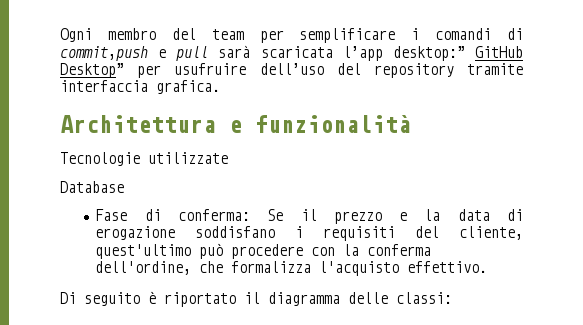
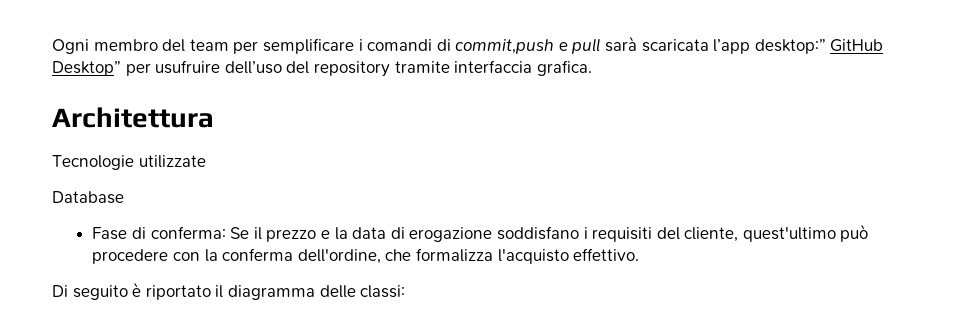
- Architettura e funzionalità
+ Architettura

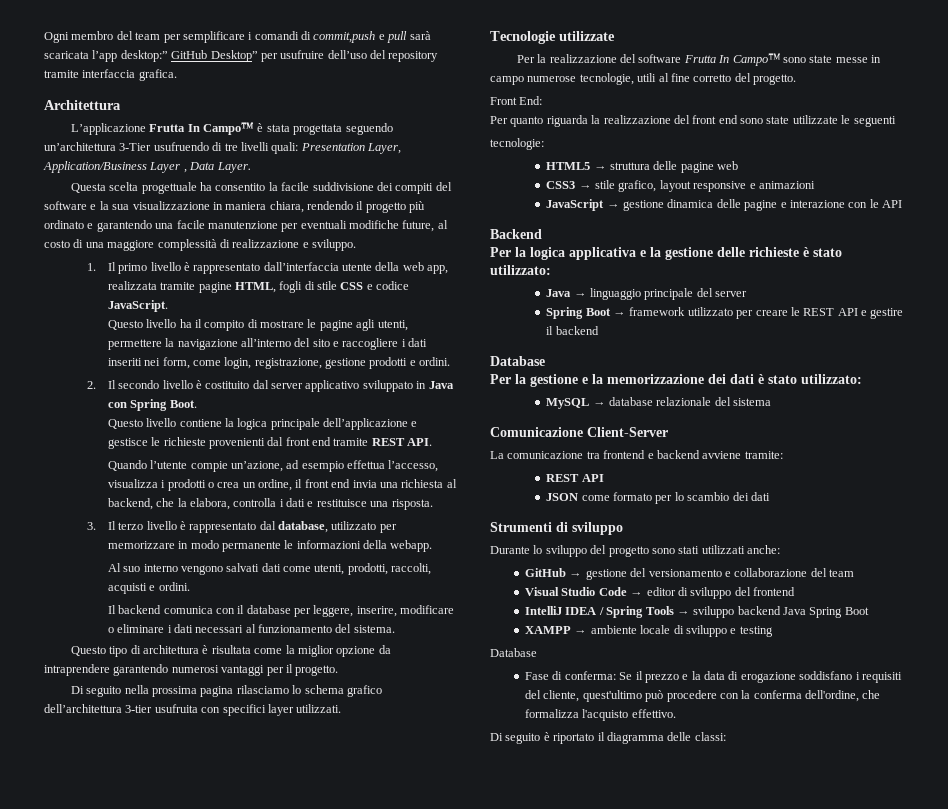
+ L’applicazione Frutta In Campo™ è stata progettata seguendo un’architettura 3-Tier usufruendo di tre livelli quali: Presentation Layer, Application/Business Layer , Data Layer.
+ Questa scelta progettuale ha consentito la facile suddivisione dei compiti del software e la sua visualizzazione in maniera chiara, rendendo il progetto più ordinato e garantendo una facile manutenzione per eventuali modifiche future, al costo di una maggiore complessità di realizzazione e sviluppo.
+ 1. Il primo livello è rappresentato dall’interfaccia utente della web app, realizzata tramite pagine HTML, fogli di stile CSS e codice JavaScript.
+ Questo livello ha il compito di mostrare le pagine agli utenti, permettere la navigazione all’interno del sito e raccogliere i dati inseriti nei form, come login, registrazione, gestione prodotti e ordini.
+ 2. Il secondo livello è costituito dal server applicativo sviluppato in Java con Spring Boot.
+ Questo livello contiene la logica principale dell’applicazione e gestisce le richieste provenienti dal front end tramite REST API.
+ Quando l’utente compie un’azione, ad esempio effettua l’accesso, visualizza i prodotti o crea un ordine, il front end invia una richiesta al backend, che la elabora, controlla i dati e restituisce una risposta.
+ 3. Il terzo livello è rappresentato dal database, utilizzato per memorizzare in modo permanente le informazioni della webapp.
+ Al suo interno vengono salvati dati come utenti, prodotti, raccolti, acquisti e ordini.
+ Il backend comunica con il database per leggere, inserire, modificare o eliminare i dati necessari al funzionamento del sistema.
+ Questo tipo di architettura è risultata come la miglior opzione da intraprendere garantendo numerosi vantaggi per il progetto.
+ Di seguito nella prossima pagina rilasciamo lo schema grafico dell’architettura 3-tier usufruita con specifici layer utilizzati.
  Tecnologie utilizzate
+ Per la realizzazione del software Frutta In Campo™ sono state messe in campo numerose tecnologie, utili al fine corretto del progetto.
+ Front End:
+ Per quanto riguarda la realizzazione del front end sono state utilizzate le seguenti
+ tecnologie:
+ HTML5 → struttura delle pagine web
+ CSS3 → stile grafico, layout responsive e animazioni
+ JavaScript → gestione dinamica delle pagine e interazione con le API
+ Backend
+ Per la logica applicativa e la gestione delle richieste è stato utilizzato:
+ Java → linguaggio principale del server
+ Spring Boot → framework utilizzato per creare le REST API e gestire il backend
+ Database
+ Per la gestione e la memorizzazione dei dati è stato utilizzato:
+ MySQL → database relazionale del sistema
+ Comunicazione Client-Server
+ La comunicazione tra frontend e backend avviene tramite:
+ REST API
+ JSON come formato per lo scambio dei dati
+ Strumenti di sviluppo
+ Durante lo sviluppo del progetto sono stati utilizzati anche:
+ GitHub → gestione del versionamento e collaborazione del team
+ Visual Studio Code → editor di sviluppo del frontend
+ IntelliJ IDEA / Spring Tools → sviluppo backend Java Spring Boot
+ XAMPP → ambiente locale di sviluppo e testing

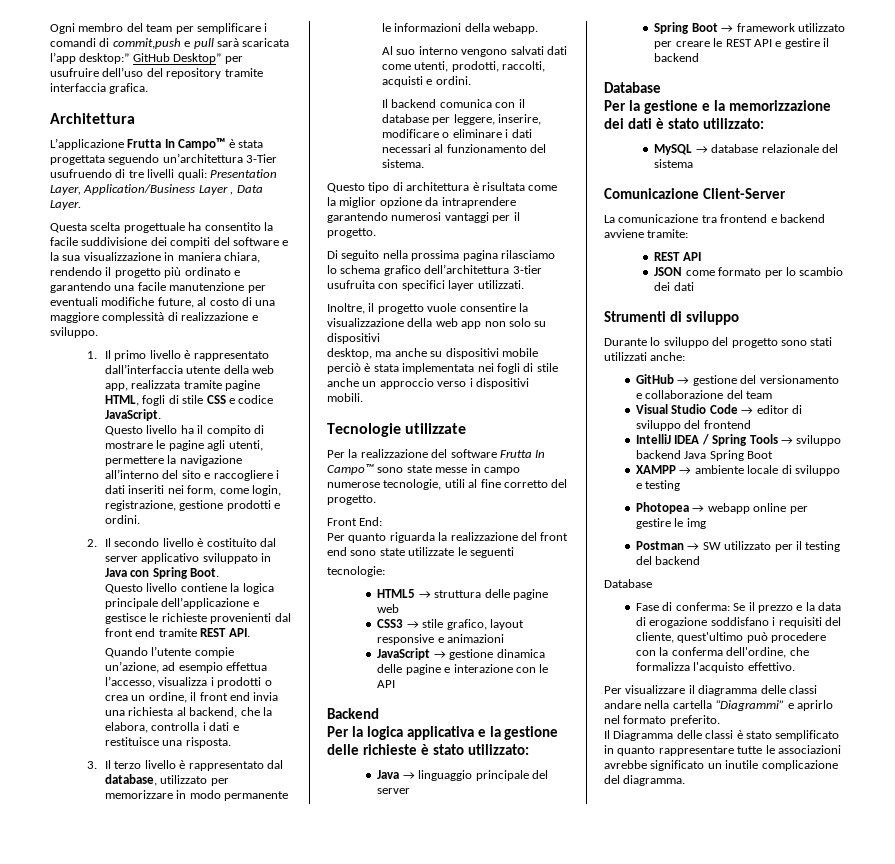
+ Inoltre, il progetto vuole consentire la visualizzazione della web app non solo su dispositivi
+ desktop, ma anche su dispositivi mobile perciò è stata implementata nei fogli di stile anche un approccio verso i dispositivi mobili.
+ Photopea → webapp online per gestire le img
+ Postman → SW utilizzato per il testing del backend
- Di seguito è riportato il diagramma delle classi:
+ Per visualizzare il diagramma delle classi andare nella cartella “Diagrammi” e aprirlo nel formato preferito.
+ Il Diagramma delle classi è stato semplificato in quanto rappresentare tutte le associazioni avrebbe significato un inutile complicazione del diagramma.

